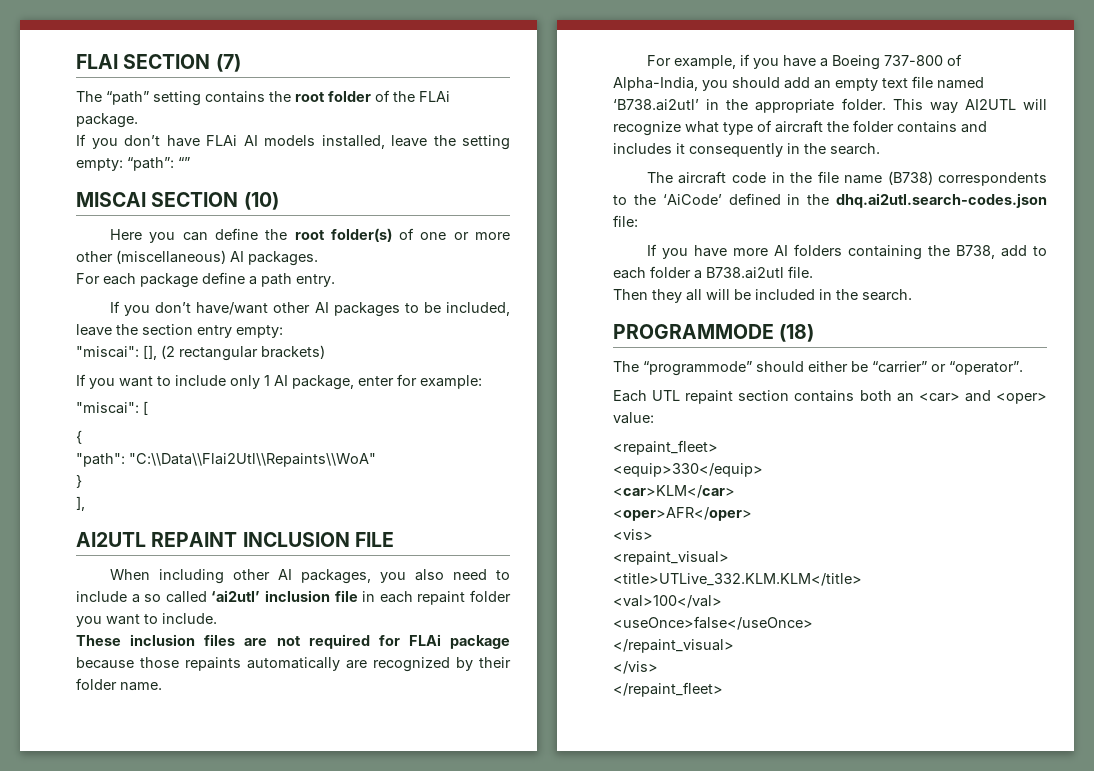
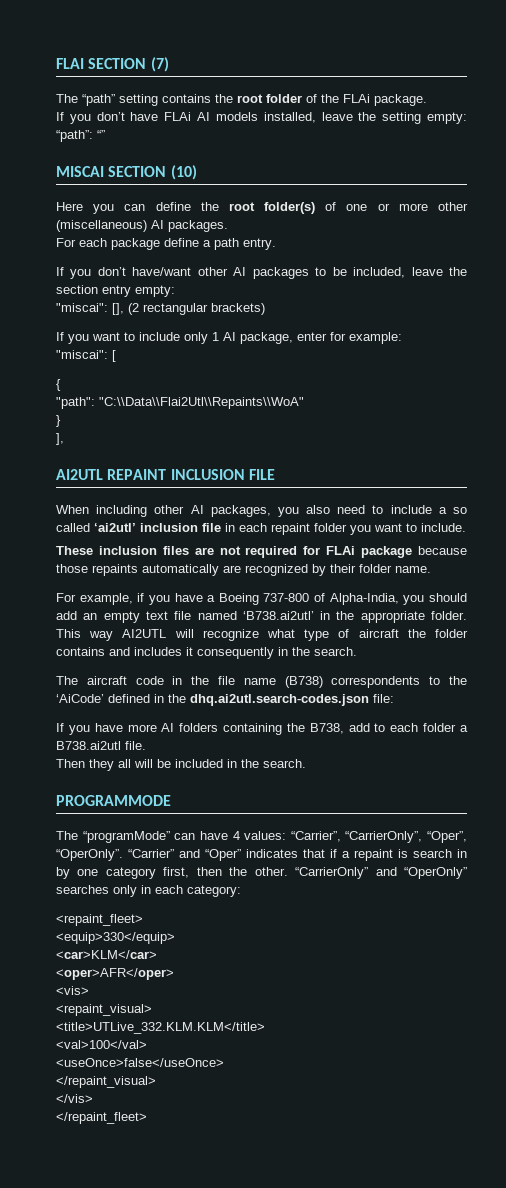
- PROGRAMMODE (18)
- The “programmode” should either be “carrier” or “operator”.
- Each UTL repaint section contains both an <car> and <oper> value:
+ PROGRAMMODE
+ The “programMode” can have 4 values: “Carrier”, “CarrierOnly”, “Oper”, “OperOnly”. “Carrier” and “Oper” indicates that if a repaint is search in by one category first, then the other. “CarrierOnly” and “OperOnly” searches only in each category:

